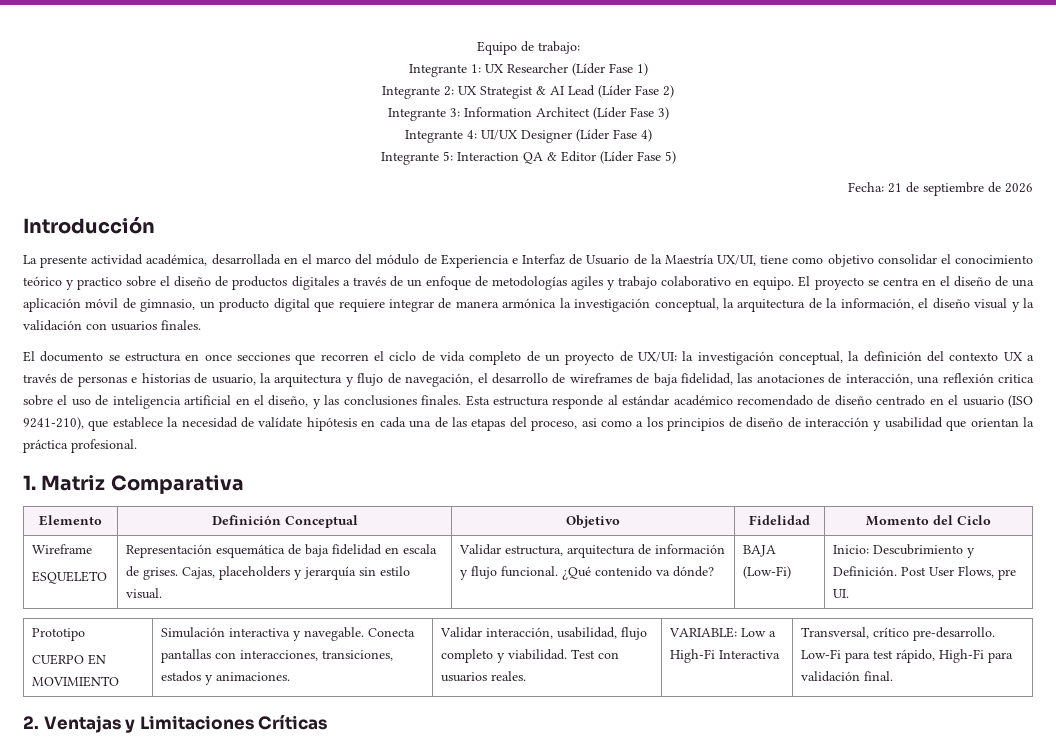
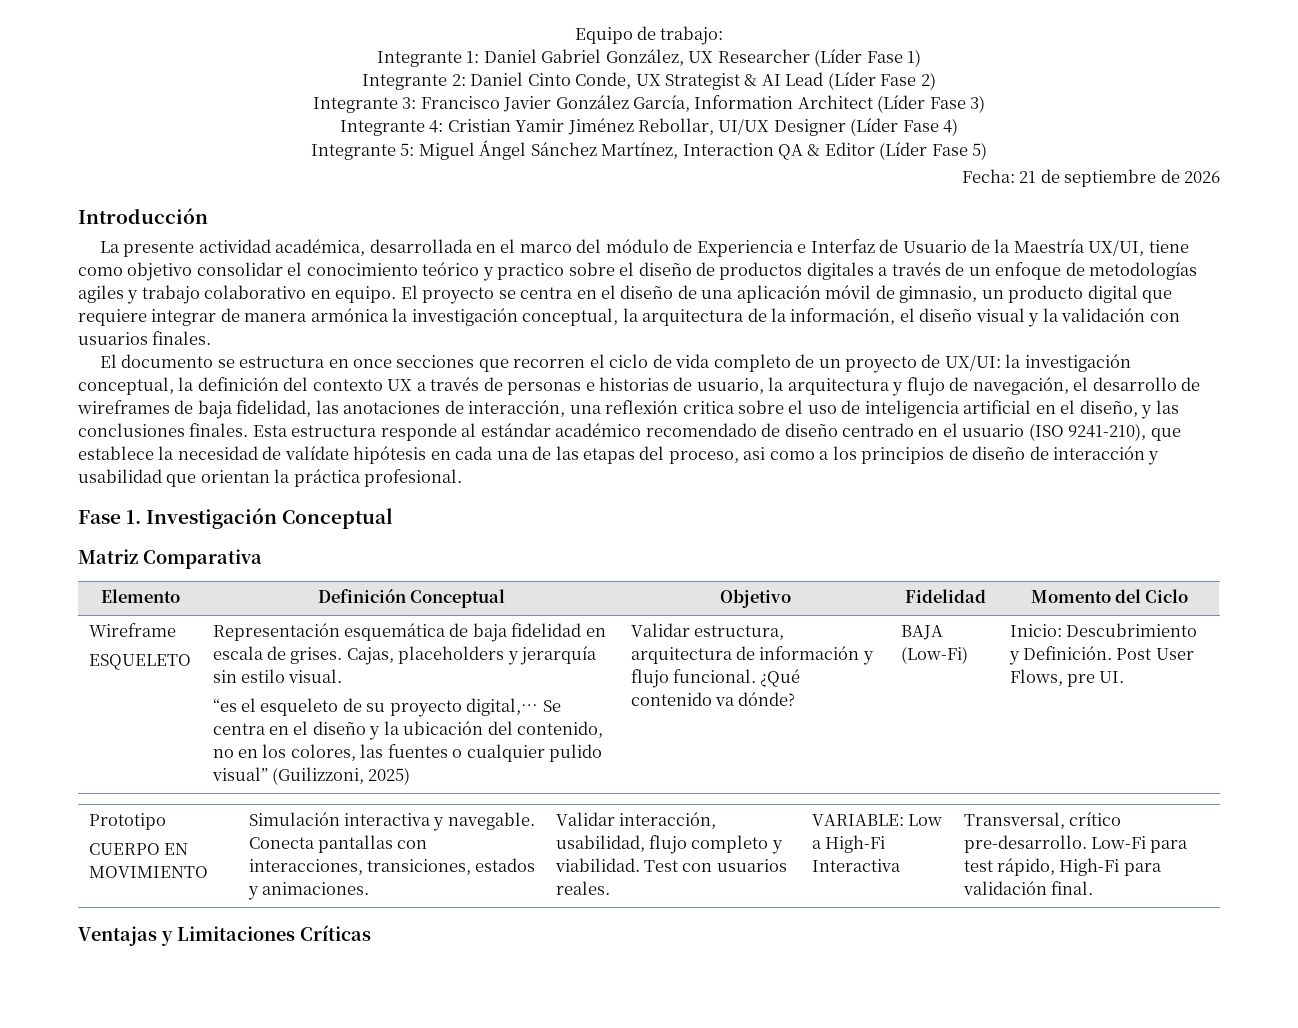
- Integrante 1: UX Researcher (Líder Fase 1)
+ Integrante 1: Daniel Gabriel González, UX Researcher (Líder Fase 1)
- Integrante 2: UX Strategist & AI Lead (Líder Fase 2)
+ Integrante 2: Daniel Cinto Conde, UX Strategist & AI Lead (Líder Fase 2)
- Integrante 3: Information Architect (Líder Fase 3)
+ Integrante 3: Francisco Javier González García, Information Architect (Líder Fase 3)
- Integrante 4: UI/UX Designer (Líder Fase 4)
+ Integrante 4: Cristian Yamir Jiménez Rebollar, UI/UX Designer (Líder Fase 4)
- Integrante 5: Interaction QA & Editor (Líder Fase 5)
+ Integrante 5: Miguel Ángel Sánchez Martínez, Interaction QA & Editor (Líder Fase 5)
- 1. Matriz Comparativa
+ Fase 1. Investigación Conceptual
+ Matriz Comparativa
+ “es el esqueleto de su proyecto digital,… Se centra en el diseño y la ubicación del contenido, no en los colores, las fuentes o cualquier pulido visual” (Guilizzoni, 2025)
- 2. Ventajas y Limitaciones Críticas
+ Ventajas y Limitaciones Críticas

